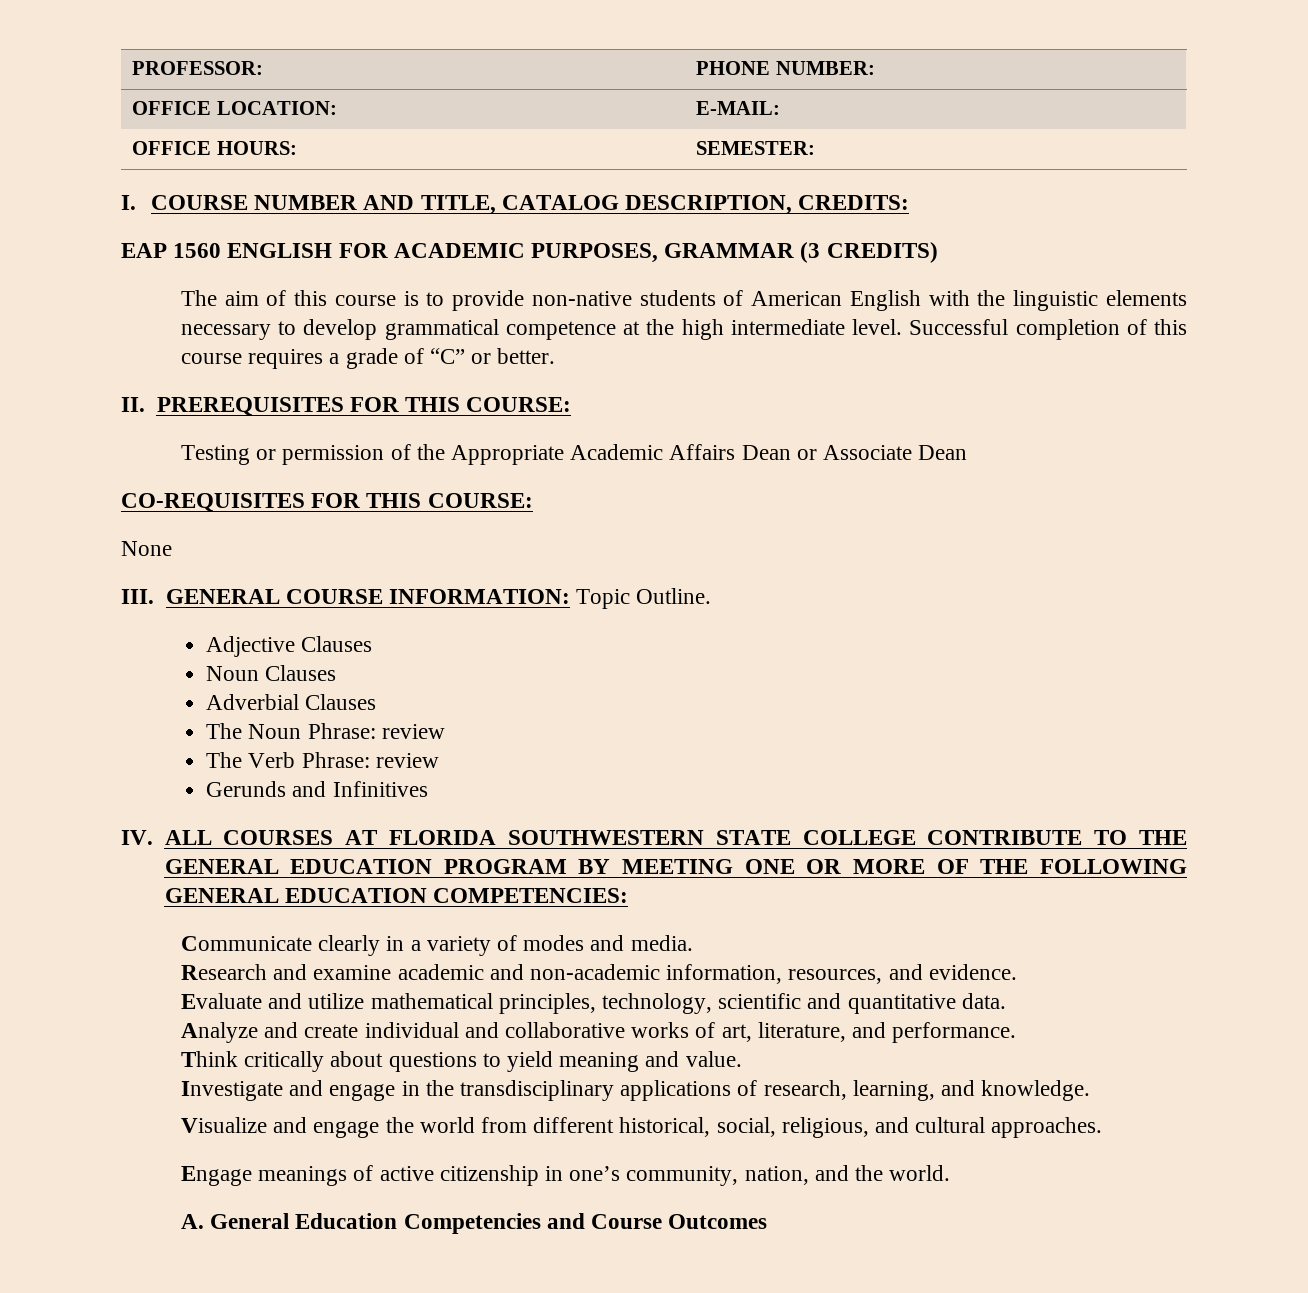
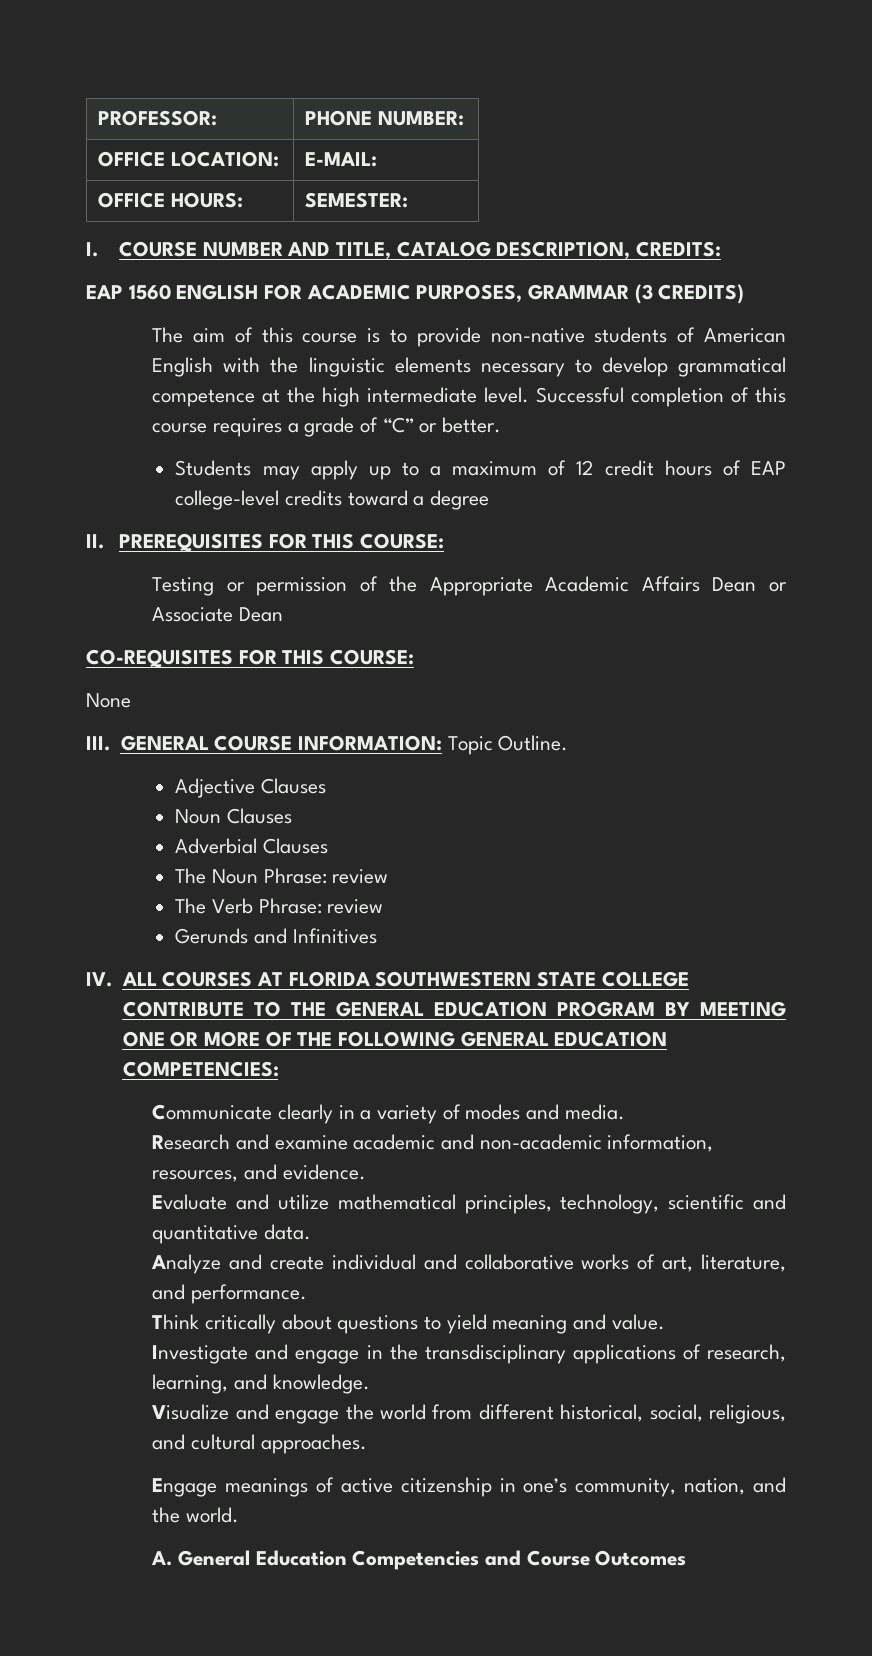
+ Students may apply up to a maximum of 12 credit hours of EAP college-level credits toward a degree

